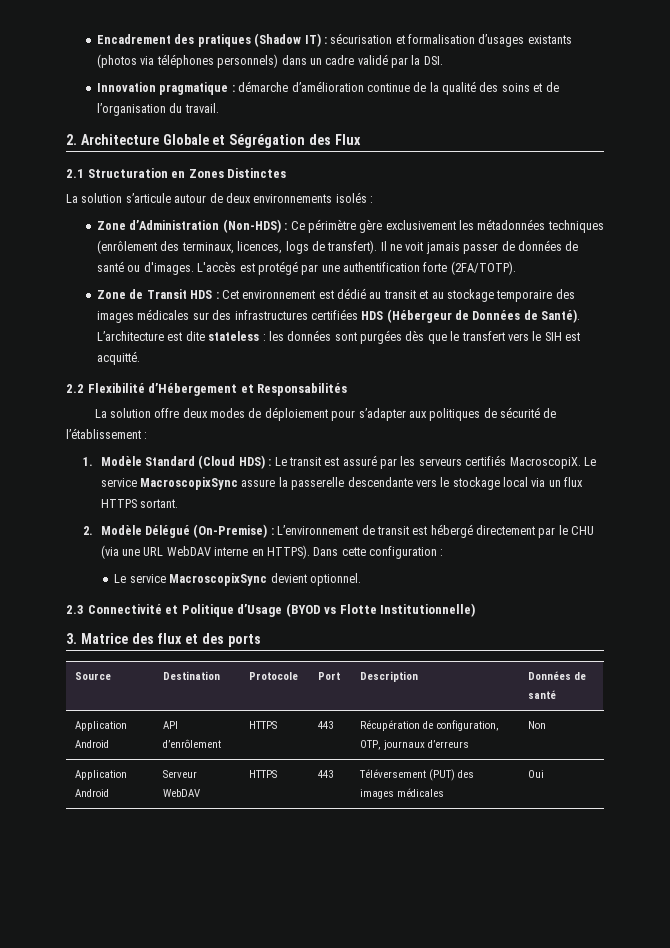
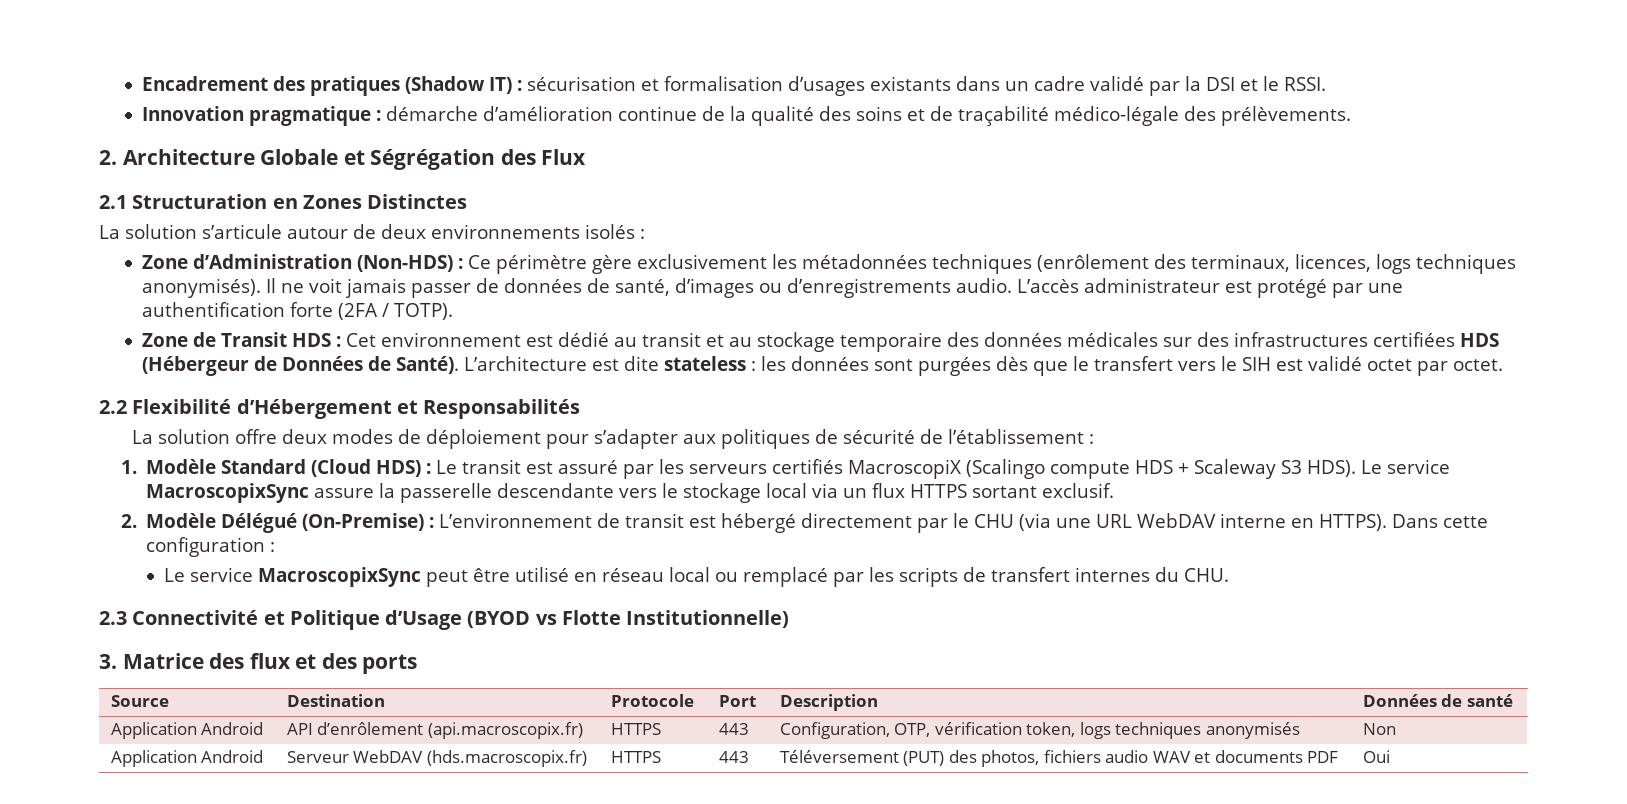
- Encadrement des pratiques (Shadow IT) : sécurisation et formalisation d’usages existants (photos via téléphones personnels) dans un cadre validé par la DSI.
+ Encadrement des pratiques (Shadow IT) : sécurisation et formalisation d’usages existants dans un cadre validé par la DSI et le RSSI.
- Innovation pragmatique : démarche d’amélioration continue de la qualité des soins et de l’organisation du travail.
+ Innovation pragmatique : démarche d’amélioration continue de la qualité des soins et de traçabilité médico-légale des prélèvements.
- Zone d’Administration (Non-HDS) : Ce périmètre gère exclusivement les métadonnées techniques (enrôlement des terminaux, licences, logs de transfert).
+ Zone d’Administration (Non-HDS) : Ce périmètre gère exclusivement les métadonnées techniques (enrôlement des terminaux, licences, logs techniques anonymisés).
- Il ne voit jamais passer de données de santé ou d'images. L'accès est protégé par une authentification forte (2FA/TOTP).
+ Il ne voit jamais passer de données de santé, d’images ou d’enregistrements audio. L’accès administrateur est protégé par une authentification forte (2FA / TOTP).
- Zone de Transit HDS : Cet environnement est dédié au transit et au stockage temporaire des images médicales sur des infrastructures certifiées HDS (Hébergeur de Données de Santé).
+ Zone de Transit HDS : Cet environnement est dédié au transit et au stockage temporaire des données médicales sur des infrastructures certifiées HDS (Hébergeur de Données de Santé).
- L’architecture est dite stateless : les données sont purgées dès que le transfert vers le SIH est acquitté.
+ L’architecture est dite stateless : les données sont purgées dès que le transfert vers le SIH est validé octet par octet.
- 1. Modèle Standard (Cloud HDS) : Le transit est assuré par les serveurs certifiés MacroscopiX.
+ 1. Modèle Standard (Cloud HDS) : Le transit est assuré par les serveurs certifiés MacroscopiX (Scalingo compute HDS + Scaleway S3 HDS).
- Le service MacroscopixSync assure la passerelle descendante vers le stockage local via un flux HTTPS sortant.
+ Le service MacroscopixSync assure la passerelle descendante vers le stockage local via un flux HTTPS sortant exclusif.
- Le service MacroscopixSync devient optionnel.
+ Le service MacroscopixSync peut être utilisé en réseau local ou remplacé par les scripts de transfert internes du CHU.
- Application Android | API d’enrôlement | HTTPS | 443 | Récupération de configuration, OTP, journaux d’erreurs | Non
+ Application Android | API d’enrôlement (api.macroscopix.fr) | HTTPS | 443 | Configuration, OTP, vérification token, logs techniques anonymisés | Non
- Application Android | Serveur WebDAV | HTTPS | 443 | Téléversement (PUT) des images médicales | Oui
+ Application Android | Serveur WebDAV (hds.macroscopix.fr) | HTTPS | 443 | Téléversement (PUT) des photos, fichiers audio WAV et documents PDF | Oui

